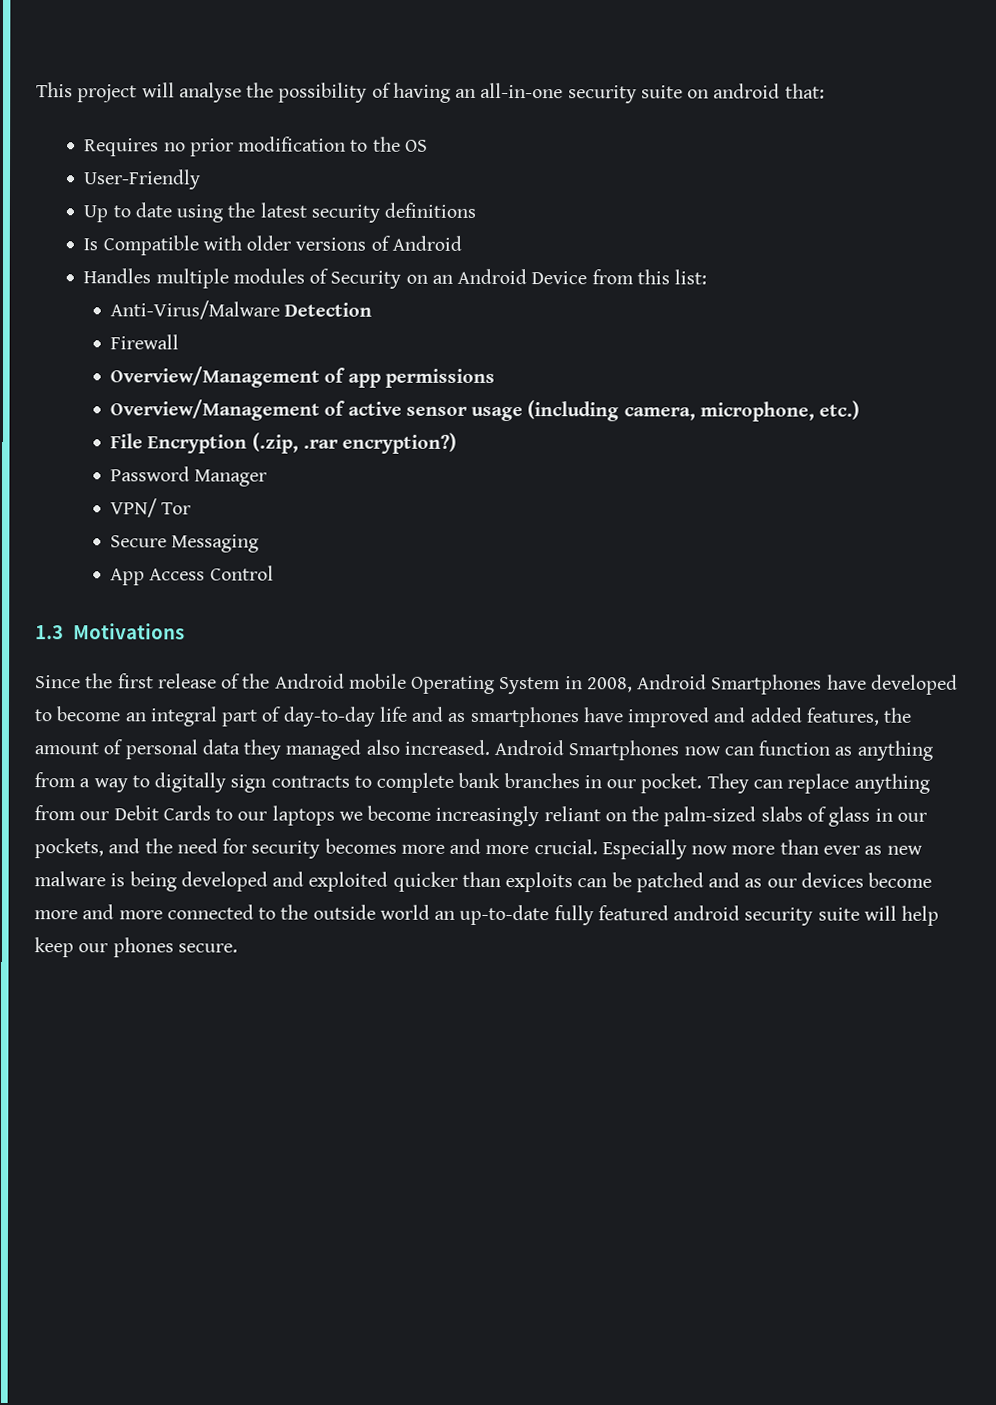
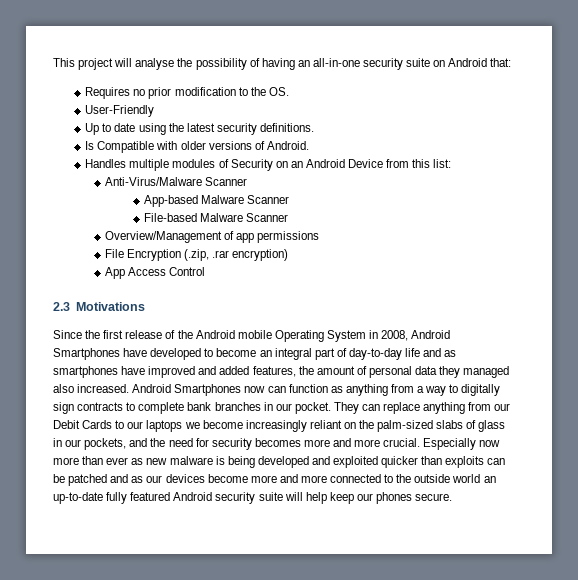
- This project will analyse the possibility of having an all-in-one security suite on android that:
+ This project will analyse the possibility of having an all-in-one security suite on Android that:
- Requires no prior modification to the OS
+ Requires no prior modification to the OS.
- Up to date using the latest security definitions
+ Up to date using the latest security definitions.
- Is Compatible with older versions of Android
+ Is Compatible with older versions of Android.
- Anti-Virus/Malware Detection
- Firewall
+ Anti-Virus/Malware Scanner
+ App-based Malware Scanner
+ File-based Malware Scanner
  Overview/Management of app permissions
- Overview/Management of active sensor usage (including camera, microphone, etc.)
- File Encryption (.zip, .rar encryption?)
- Password Manager
- VPN/ Tor
- Secure Messaging
+ File Encryption (.zip, .rar encryption)
- 1.3 Motivations
+ 2.3 Motivations
- Especially now more than ever as new malware is being developed and exploited quicker than exploits can be patched and as our devices become more and more connected to the outside world an up-to-date fully featured android security suite will help keep our phones secure.
+ Especially now more than ever as new malware is being developed and exploited quicker than exploits can be patched and as our devices become more and more connected to the outside world an up-to-date fully featured Android security suite will help keep our phones secure.

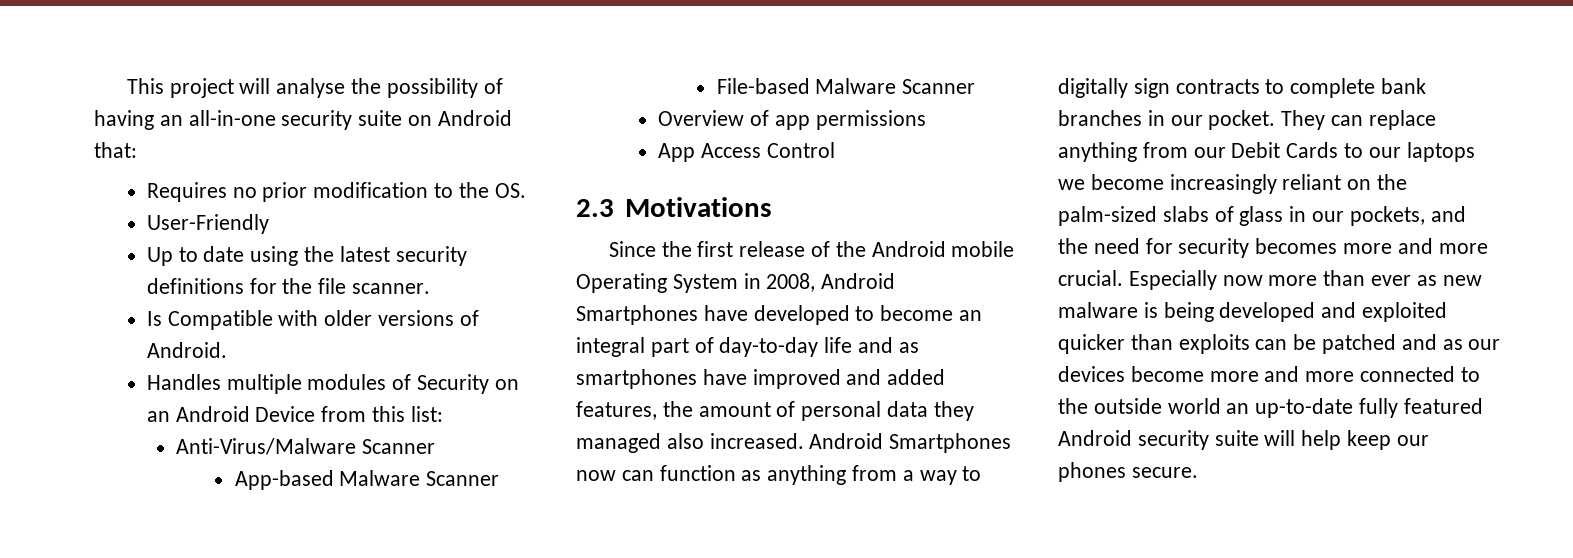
- Up to date using the latest security definitions.
+ Up to date using the latest security definitions for the file scanner.
- Overview/Management of app permissions
+ Overview of app permissions
- File Encryption (.zip, .rar encryption)

